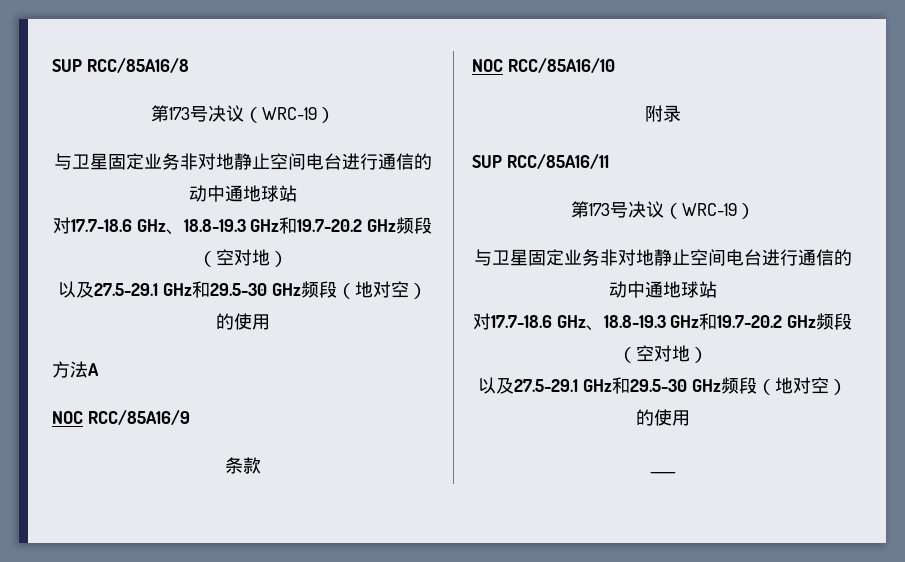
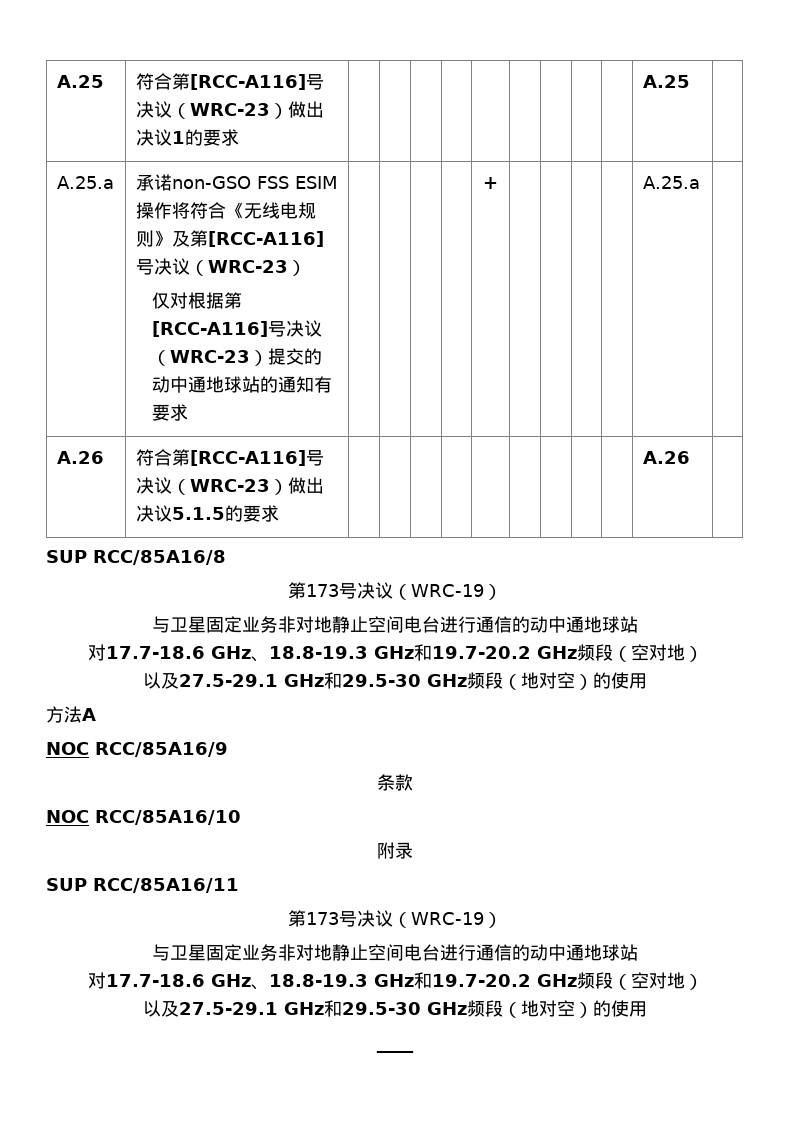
+ A.25 | 符合第[RCC-A116]号决议（WRC-23）做出决议1的要求 | | | | | | | | | | A.25 |
+ A.25.a | 承诺non-GSO FSS ESIM操作将符合《无线电规则》及第[RCC-A116]号决议（WRC-23）
+ 仅对根据第[RCC-A116]号决议（WRC-23）提交的动中通地球站的通知有要求 | | | | | + | | | | | A.25.a |
+ A.26 | 符合第[RCC-A116]号决议（WRC-23）做出决议5.1.5的要求 | | | | | | | | | | A.26 |

